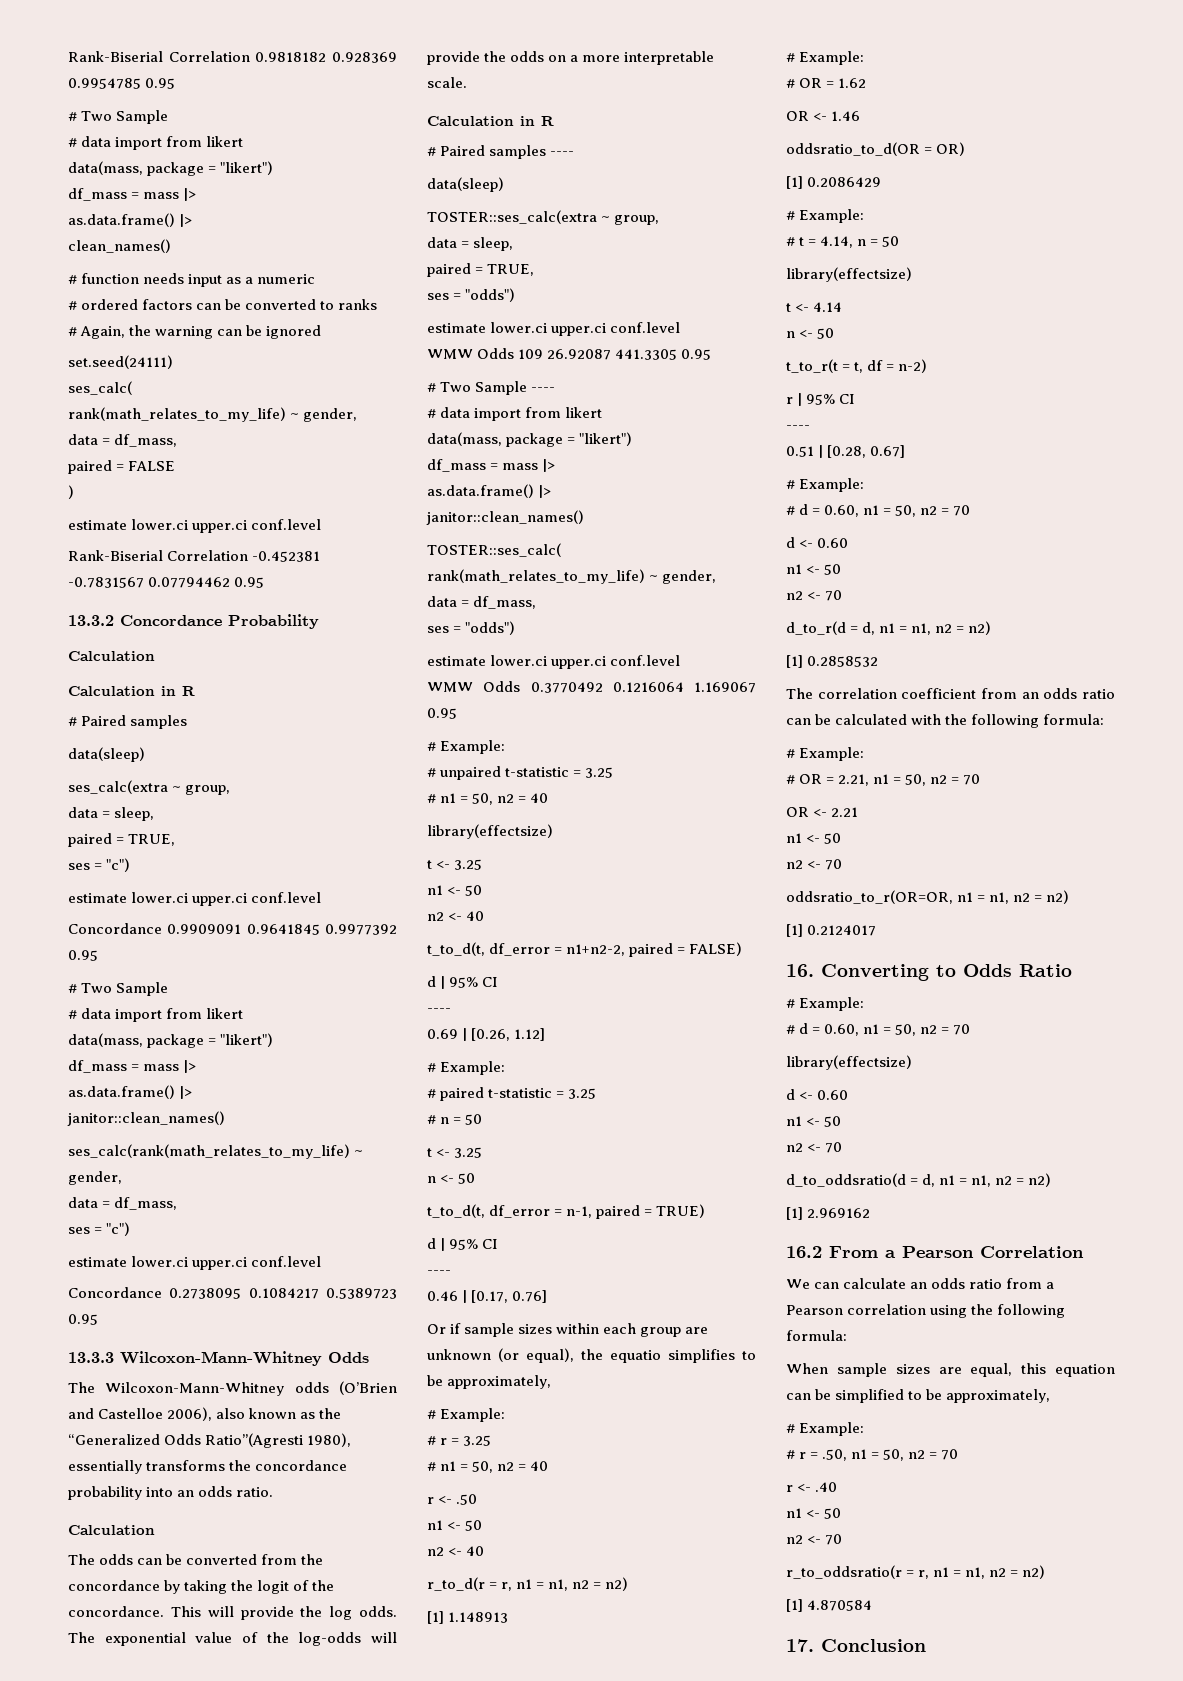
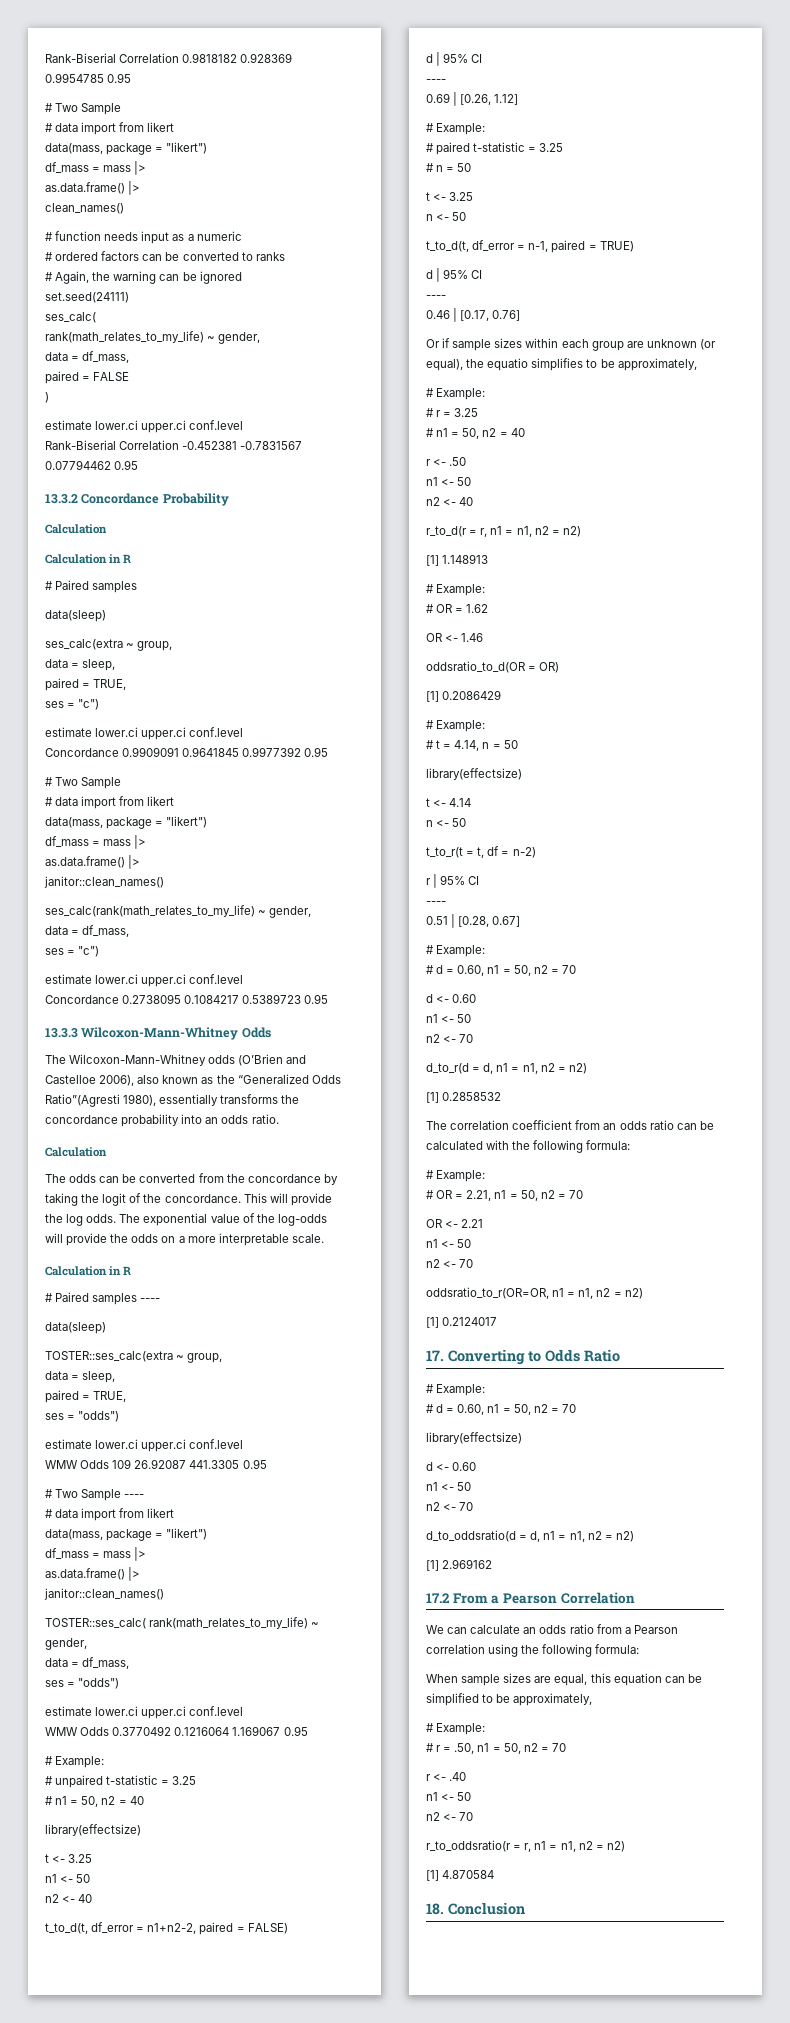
- 16. Converting to Odds Ratio
+ 17. Converting to Odds Ratio
- 16.2 From a Pearson Correlation
+ 17.2 From a Pearson Correlation
- 17. Conclusion
+ 18. Conclusion

